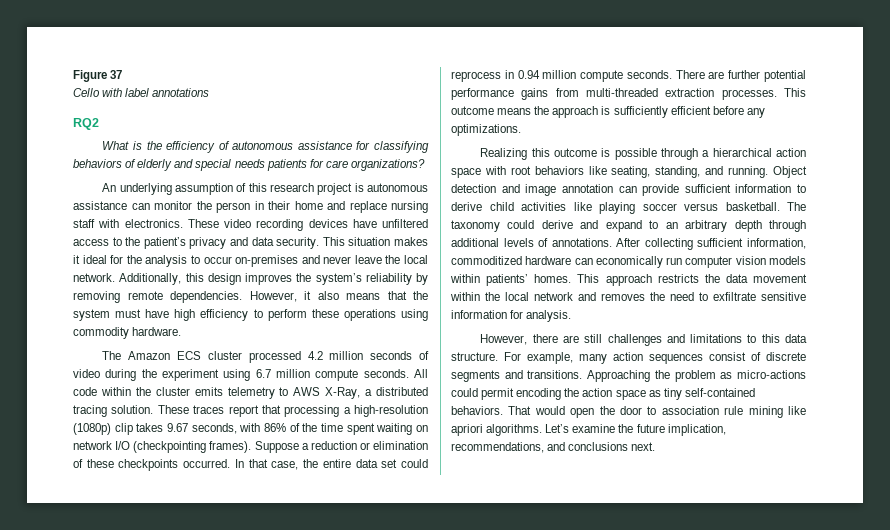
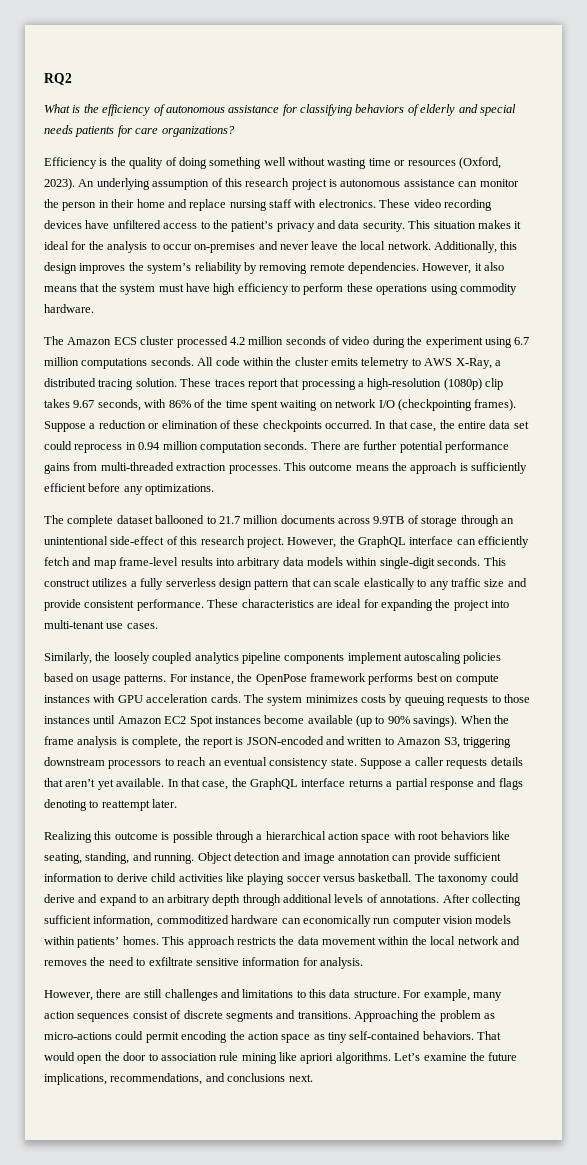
- Figure 37
- Cello with label annotations
+ Efficiency is the quality of doing something well without wasting time or resources (Oxford, 2023).
- The Amazon ECS cluster processed 4.2 million seconds of video during the experiment using 6.7 million compute seconds.
+ The Amazon ECS cluster processed 4.2 million seconds of video during the experiment using 6.7 million computations seconds.
- In that case, the entire data set could reprocess in 0.94 million compute seconds.
+ In that case, the entire data set could reprocess in 0.94 million computation seconds.
+ The complete dataset ballooned to 21.7 million documents across 9.9TB of storage through an unintentional side-effect of this research project. However, the GraphQL interface can efficiently fetch and map frame-level results into arbitrary data models within single-digit seconds. This construct utilizes a fully serverless design pattern that can scale elastically to any traffic size and provide consistent performance. These characteristics are ideal for expanding the project into multi-tenant use cases.
+ Similarly, the loosely coupled analytics pipeline components implement autoscaling policies based on usage patterns. For instance, the OpenPose framework performs best on compute instances with GPU acceleration cards. The system minimizes costs by queuing requests to those instances until Amazon EC2 Spot instances become available (up to 90% savings). When the frame analysis is complete, the report is JSON-encoded and written to Amazon S3, triggering downstream processors to reach an eventual consistency state. Suppose a caller requests details that aren’t yet available. In that case, the GraphQL interface returns a partial response and flags denoting to reattempt later.
- Let’s examine the future implication, recommendations, and conclusions next.
+ Let’s examine the future implications, recommendations, and conclusions next.

